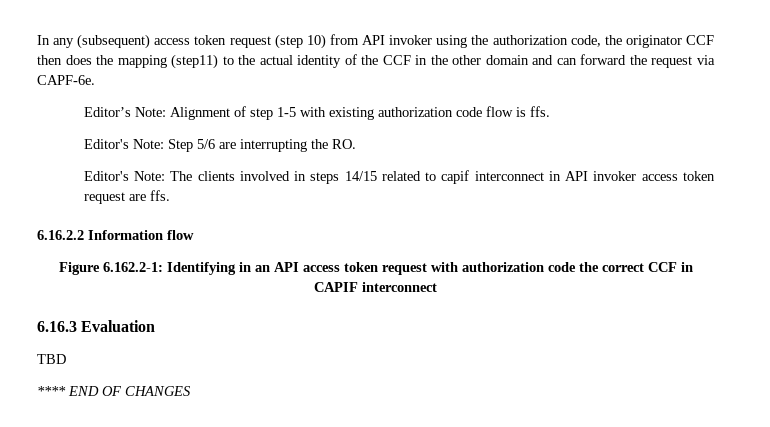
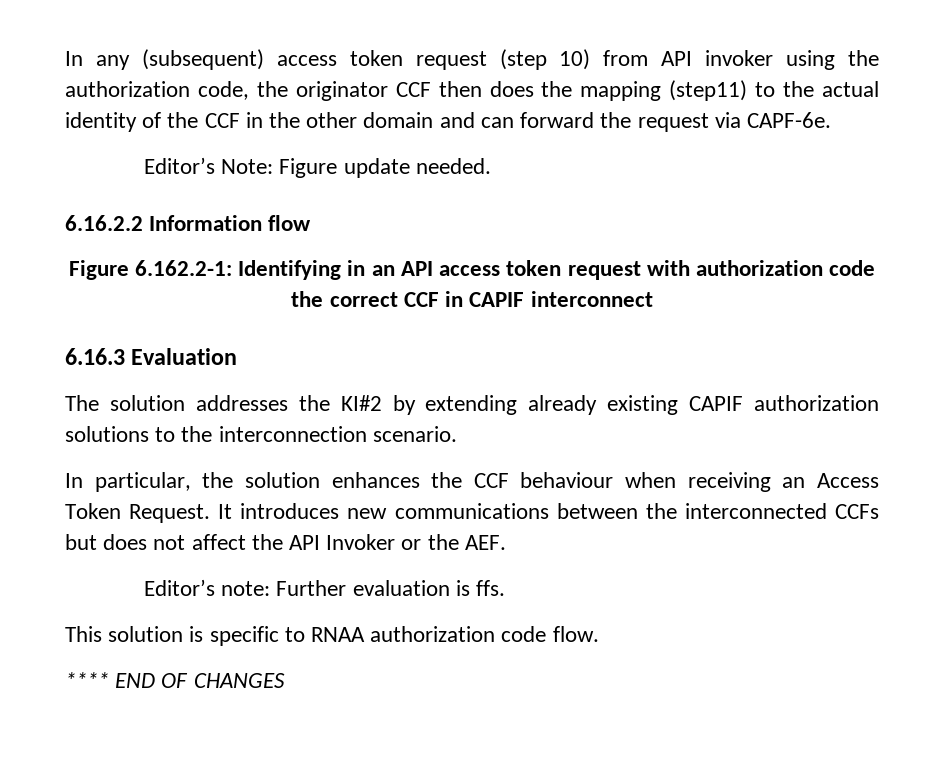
- Editor’s Note: Alignment of step 1-5 with existing authorization code flow is ffs.
- Editor's Note: Step 5/6 are interrupting the RO.
- Editor's Note: The clients involved in steps 14/15 related to capif interconnect in API invoker access token request are ffs.
+ Editor’s Note: Figure update needed.
- TBD
+ The solution addresses the KI#2 by extending already existing CAPIF authorization solutions to the interconnection scenario.
+ In particular, the solution enhances the CCF behaviour when receiving an Access Token Request. It introduces new communications between the interconnected CCFs but does not affect the API Invoker or the AEF.
+ Editor’s note: Further evaluation is ffs.
+ This solution is specific to RNAA authorization code flow.

